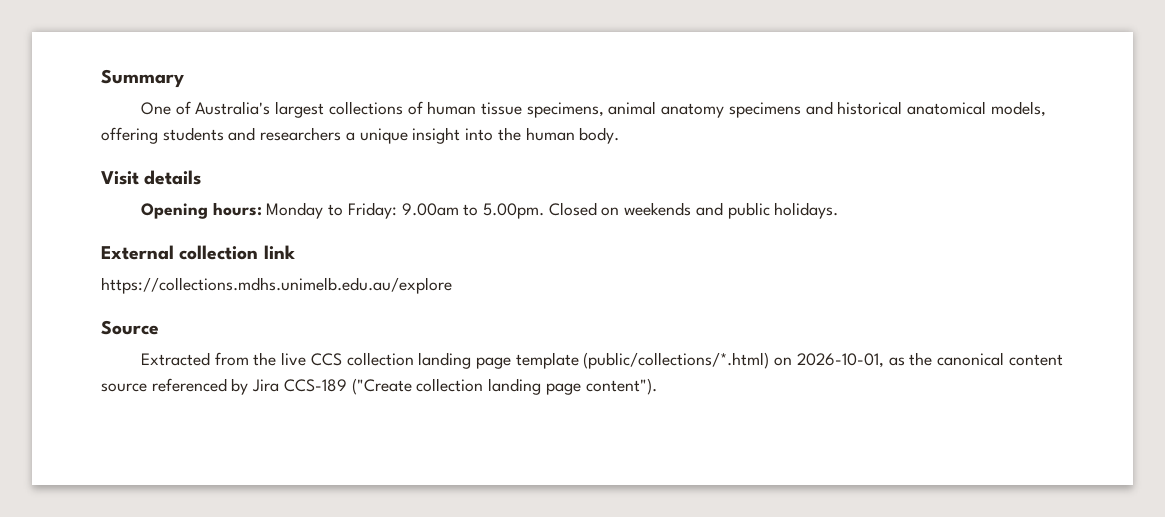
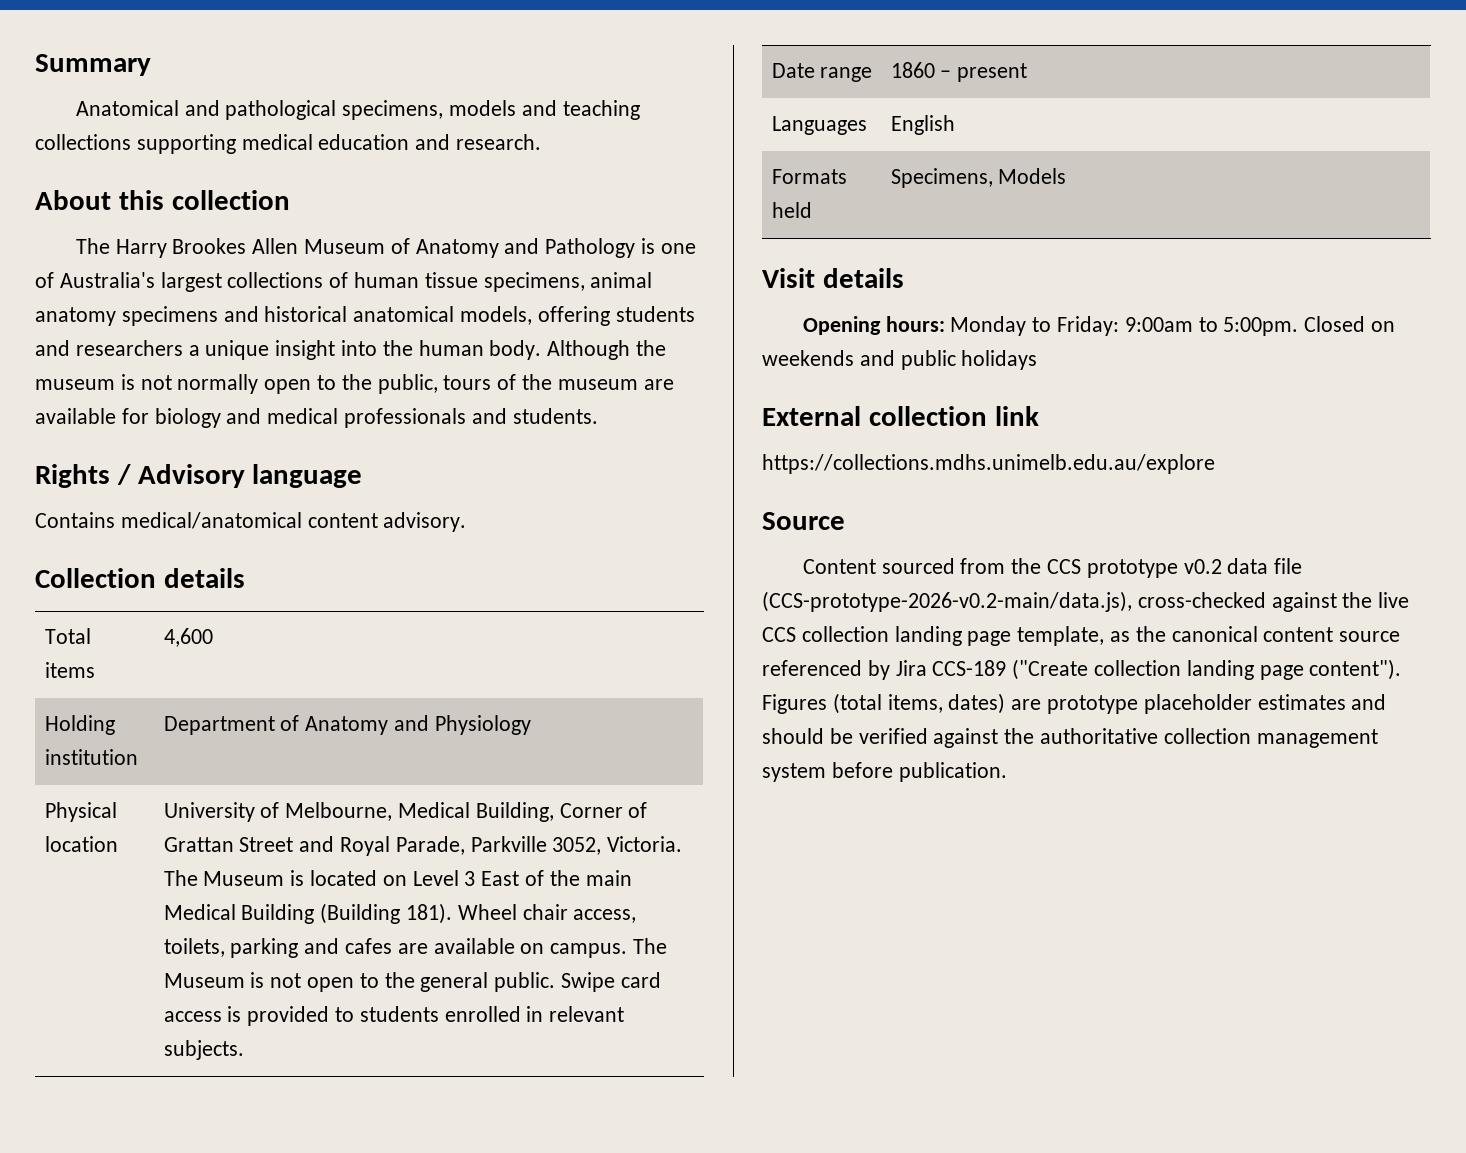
- One of Australia's largest collections of human tissue specimens, animal anatomy specimens and historical anatomical models, offering students and researchers a unique insight into the human body.
+ Anatomical and pathological specimens, models and teaching collections supporting medical education and research.
+ About this collection
+ The Harry Brookes Allen Museum of Anatomy and Pathology is one of Australia's largest collections of human tissue specimens, animal anatomy specimens and historical anatomical models, offering students and researchers a unique insight into the human body. Although the museum is not normally open to the public, tours of the museum are available for biology and medical professionals and students.
+ Rights / Advisory language
+ Contains medical/anatomical content advisory.
+ Collection details
+ Total items | 4,600
+ Holding institution | Department of Anatomy and Physiology
+ Physical location | University of Melbourne, Medical Building, Corner of Grattan Street and Royal Parade, Parkville 3052, Victoria. The Museum is located on Level 3 East of the main Medical Building (Building 181). Wheel chair access, toilets, parking and cafes are available on campus. The Museum is not open to the general public. Swipe card access is provided to students enrolled in relevant subjects.
+ Date range | 1860 – present
+ Languages | English
+ Formats held | Specimens, Models
- Opening hours: Monday to Friday: 9.00am to 5.00pm. Closed on weekends and public holidays.
+ Opening hours: Monday to Friday: 9:00am to 5:00pm. Closed on weekends and public holidays
- Extracted from the live CCS collection landing page template (public/collections/*.html) on 2026-10-01, as the canonical content source referenced by Jira CCS-189 ("Create collection landing page content").
+ Content sourced from the CCS prototype v0.2 data file (CCS-prototype-2026-v0.2-main/data.js), cross-checked against the live CCS collection landing page template, as the canonical content source referenced by Jira CCS-189 ("Create collection landing page content").
+ Figures (total items, dates) are prototype placeholder estimates and should be verified against the authoritative collection management system before publication.

